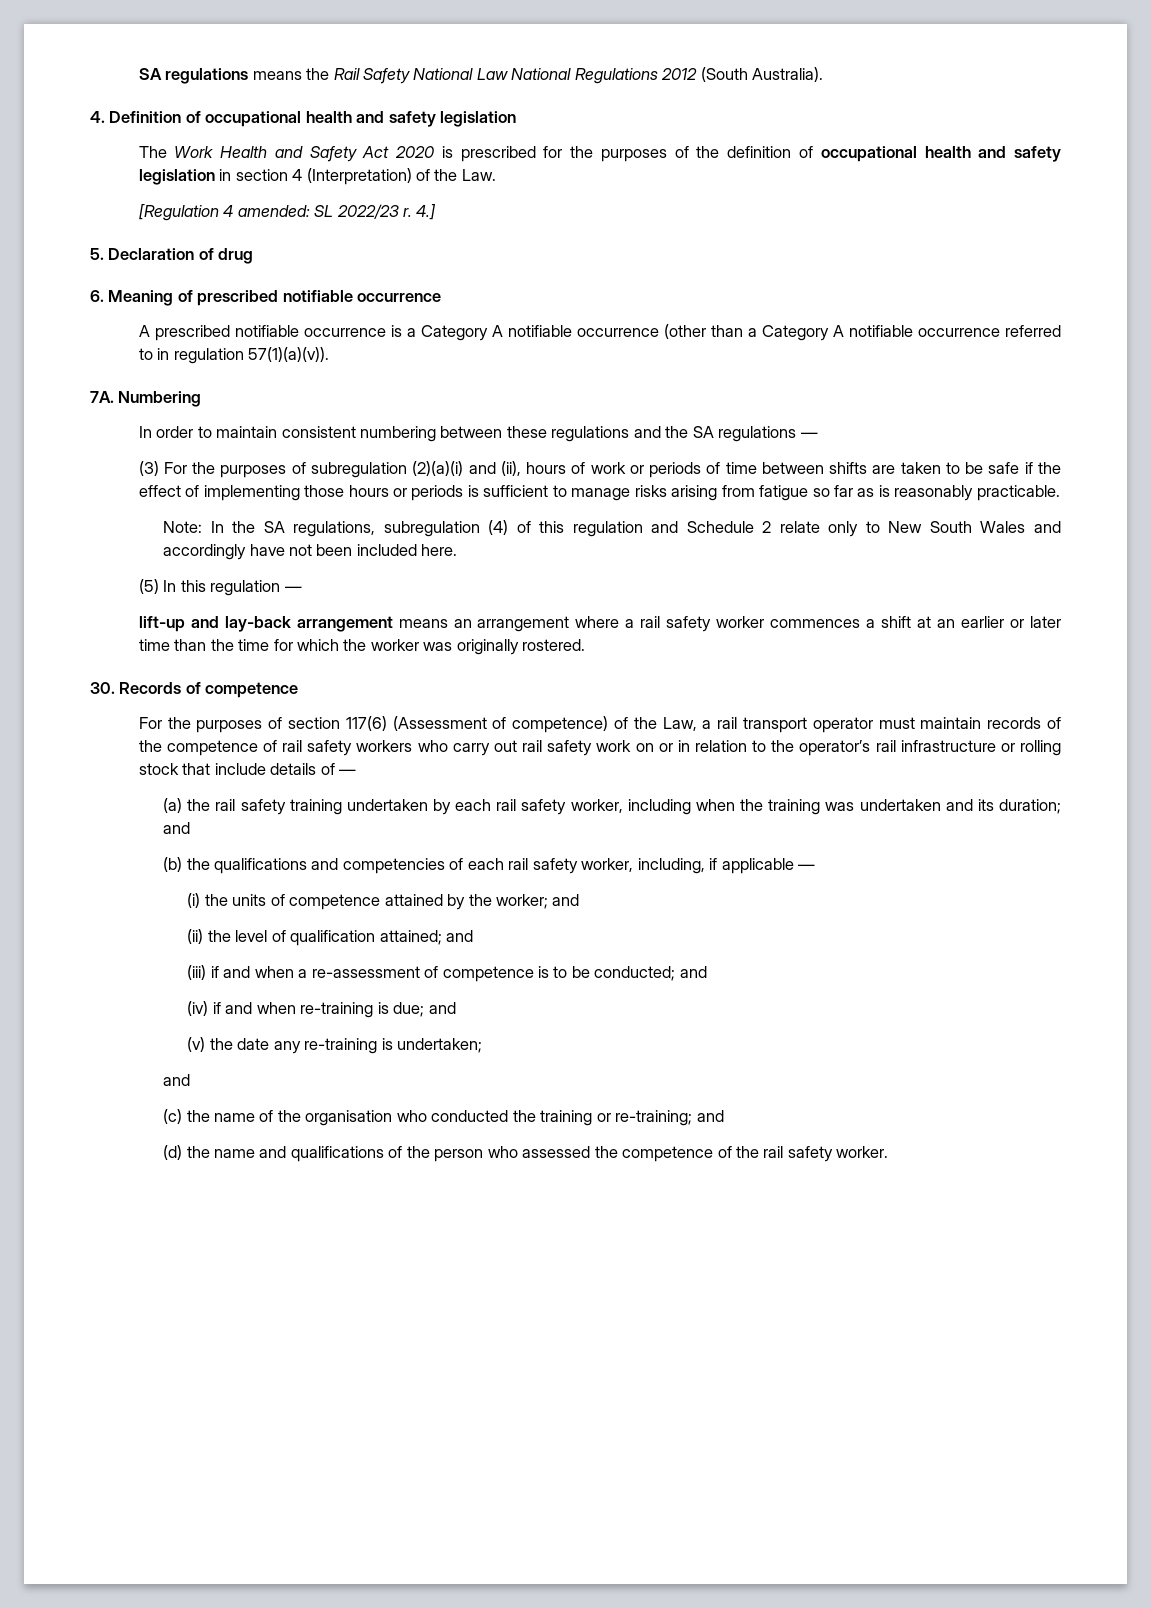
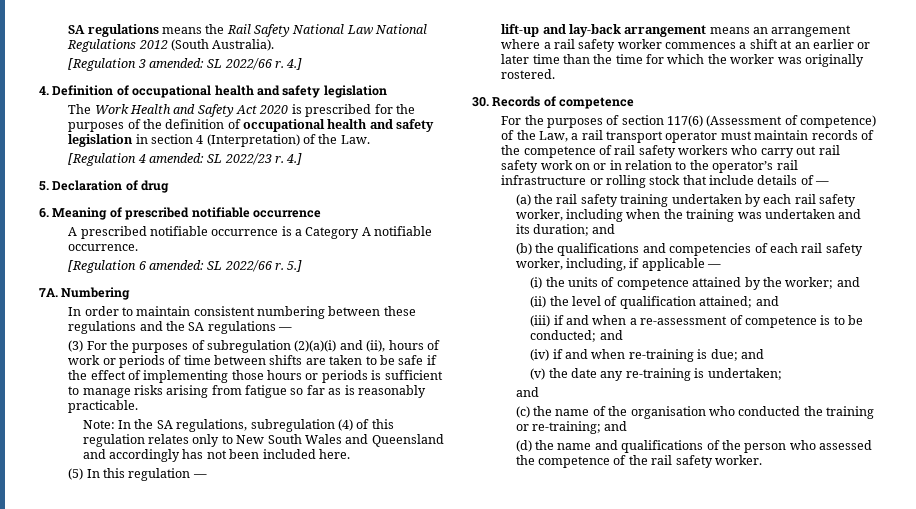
+ [Regulation 3 amended: SL 2022/66 r. 4.]
- A prescribed notifiable occurrence is a Category A notifiable occurrence (other than a Category A notifiable occurrence referred to in regulation 57(1)(a)(v)).
+ A prescribed notifiable occurrence is a Category A notifiable occurrence.
+ [Regulation 6 amended: SL 2022/66 r. 5.]
- Note: In the SA regulations, subregulation (4) of this regulation and Schedule 2 relate only to New South Wales and accordingly have not been included here.
+ Note: In the SA regulations, subregulation (4) of this regulation relates only to New South Wales and Queensland and accordingly has not been included here.

